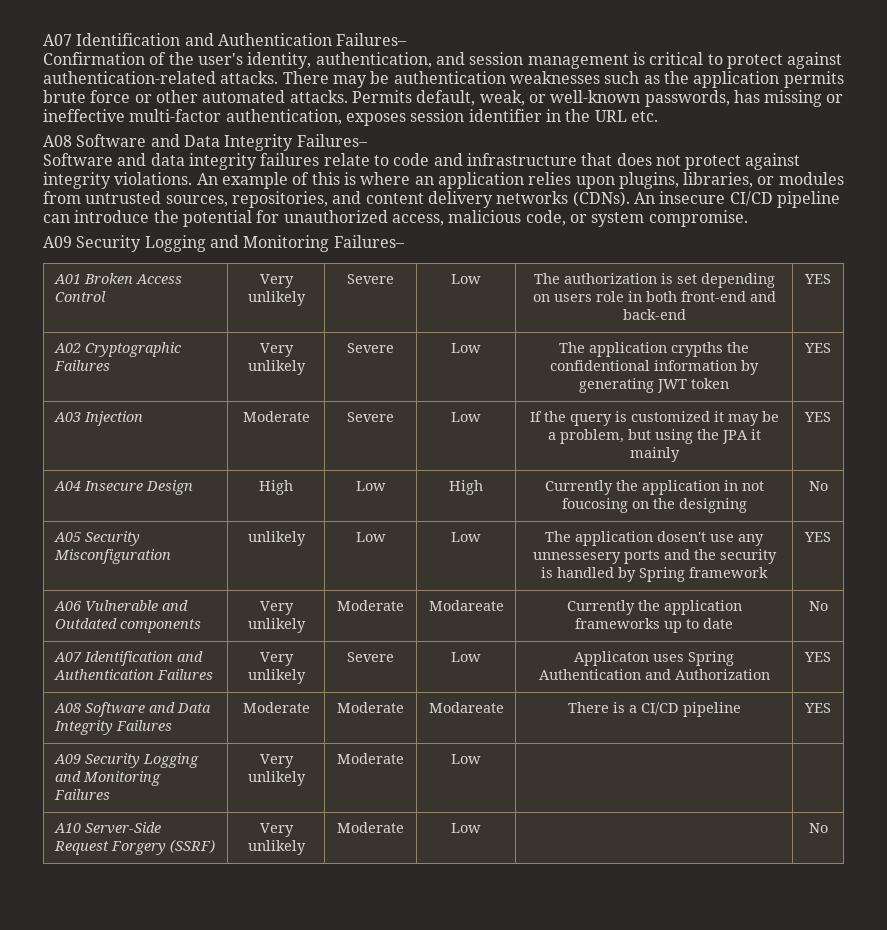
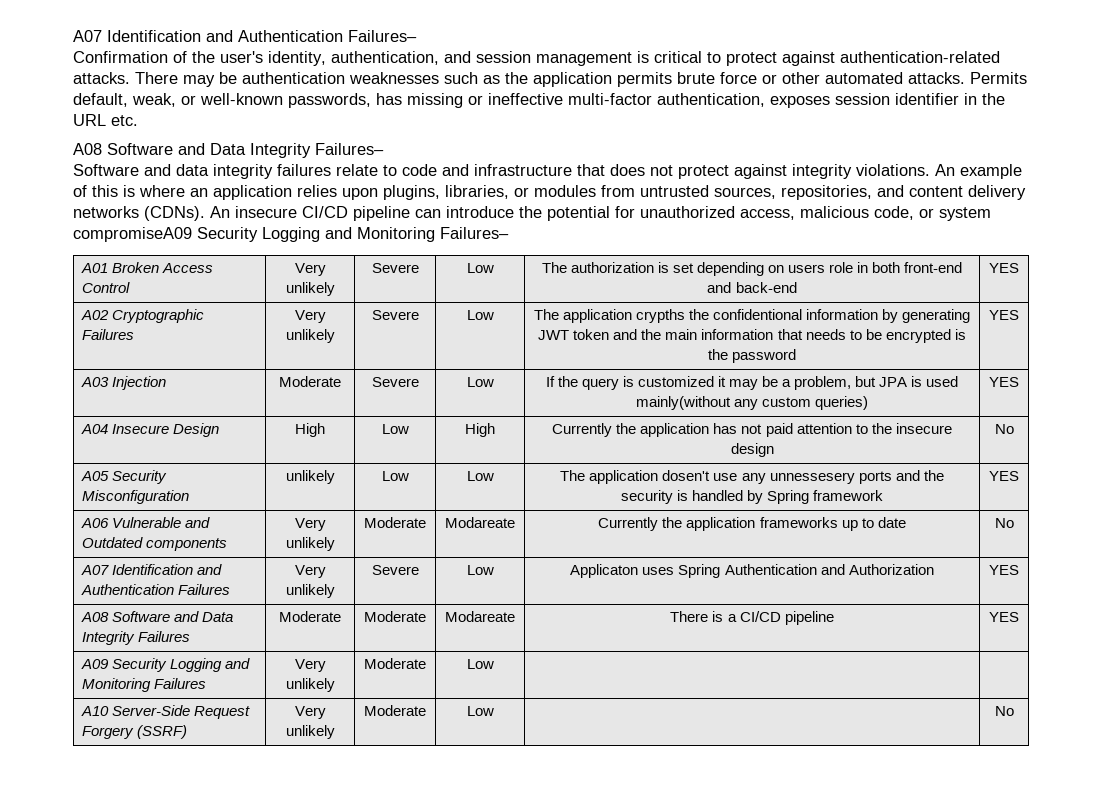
- An insecure CI/CD pipeline can introduce the potential for unauthorized access, malicious code, or system compromise.
- A09 Security Logging and Monitoring Failures–
+ An insecure CI/CD pipeline can introduce the potential for unauthorized access, malicious code, or system compromiseA09 Security Logging and Monitoring Failures–
- A02 Cryptographic Failures | Very unlikely | Severe | Low | The application crypths the confidentional information by generating JWT token | YES
+ A02 Cryptographic Failures | Very unlikely | Severe | Low | The application crypths the confidentional information by generating JWT token and the main information that needs to be encrypted is the password | YES
- A03 Injection | Moderate | Severe | Low | If the query is customized it may be a problem, but using the JPA it mainly | YES
+ A03 Injection | Moderate | Severe | Low | If the query is customized it may be a problem, but JPA is used mainly(without any custom queries) | YES
- A04 Insecure Design | High | Low | High | Currently the application in not foucosing on the designing | No
+ A04 Insecure Design | High | Low | High | Currently the application has not paid attention to the insecure design | No

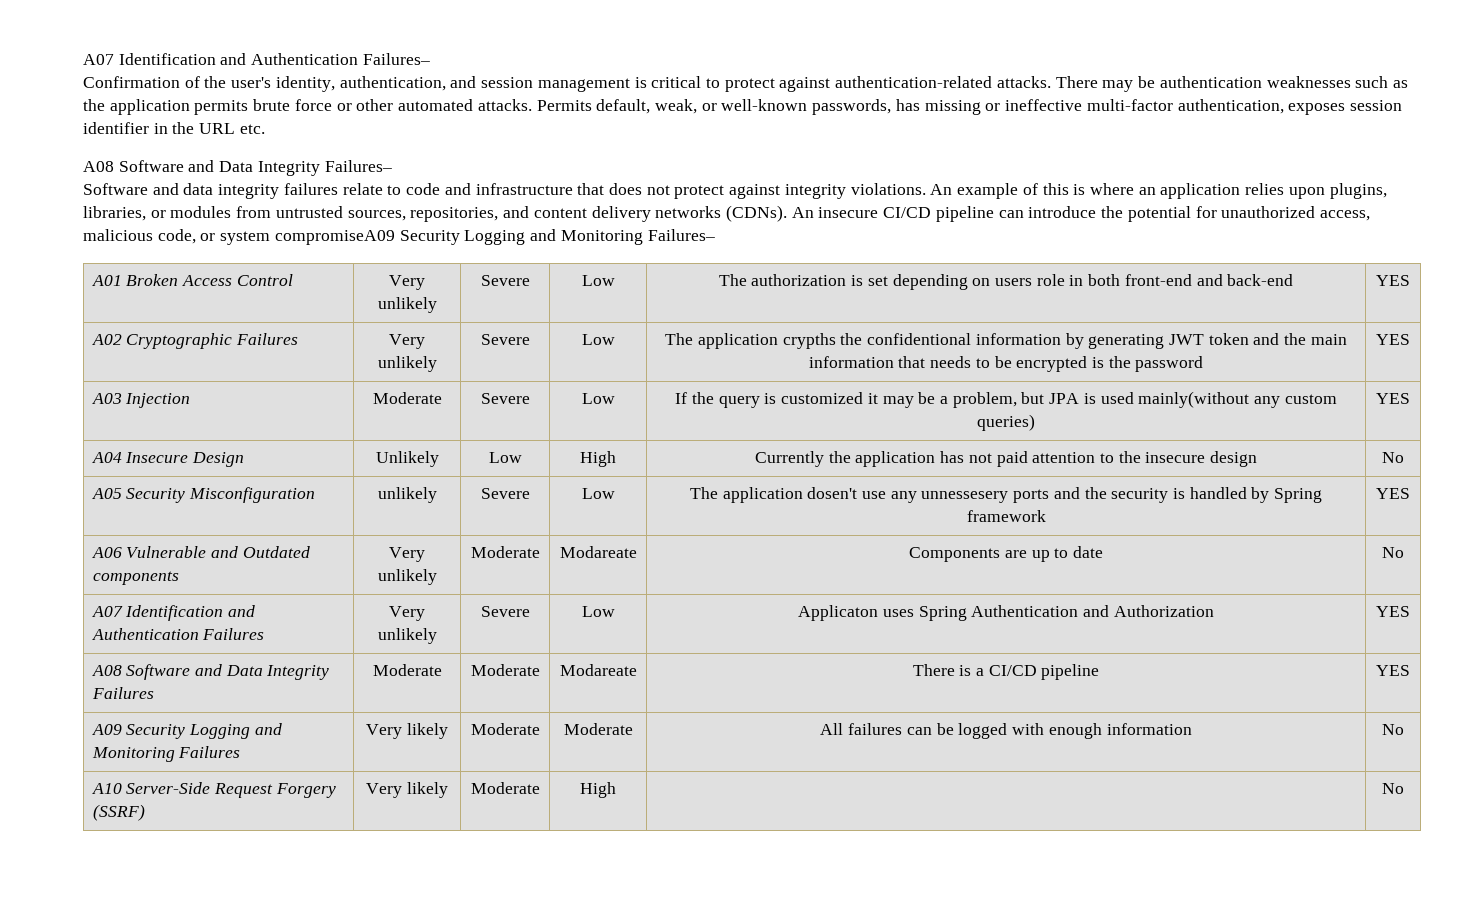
- A04 Insecure Design | High | Low | High | Currently the application has not paid attention to the insecure design | No
+ A04 Insecure Design | Unlikely | Low | High | Currently the application has not paid attention to the insecure design | No
- A05 Security Misconfiguration | unlikely | Low | Low | The application dosen't use any unnessesery ports and the security is handled by Spring framework | YES
+ A05 Security Misconfiguration | unlikely | Severe | Low | The application dosen't use any unnessesery ports and the security is handled by Spring framework | YES
- A06 Vulnerable and Outdated components | Very unlikely | Moderate | Modareate | Currently the application frameworks up to date | No
+ A06 Vulnerable and Outdated components | Very unlikely | Moderate | Modareate | Components are up to date | No
- A09 Security Logging and Monitoring Failures | Very unlikely | Moderate | Low | |
+ A09 Security Logging and Monitoring Failures | Very likely | Moderate | Moderate | All failures can be logged with enough information | No
- A10 Server-Side Request Forgery (SSRF) | Very unlikely | Moderate | Low | | No
+ A10 Server-Side Request Forgery (SSRF) | Very likely | Moderate | High | | No

